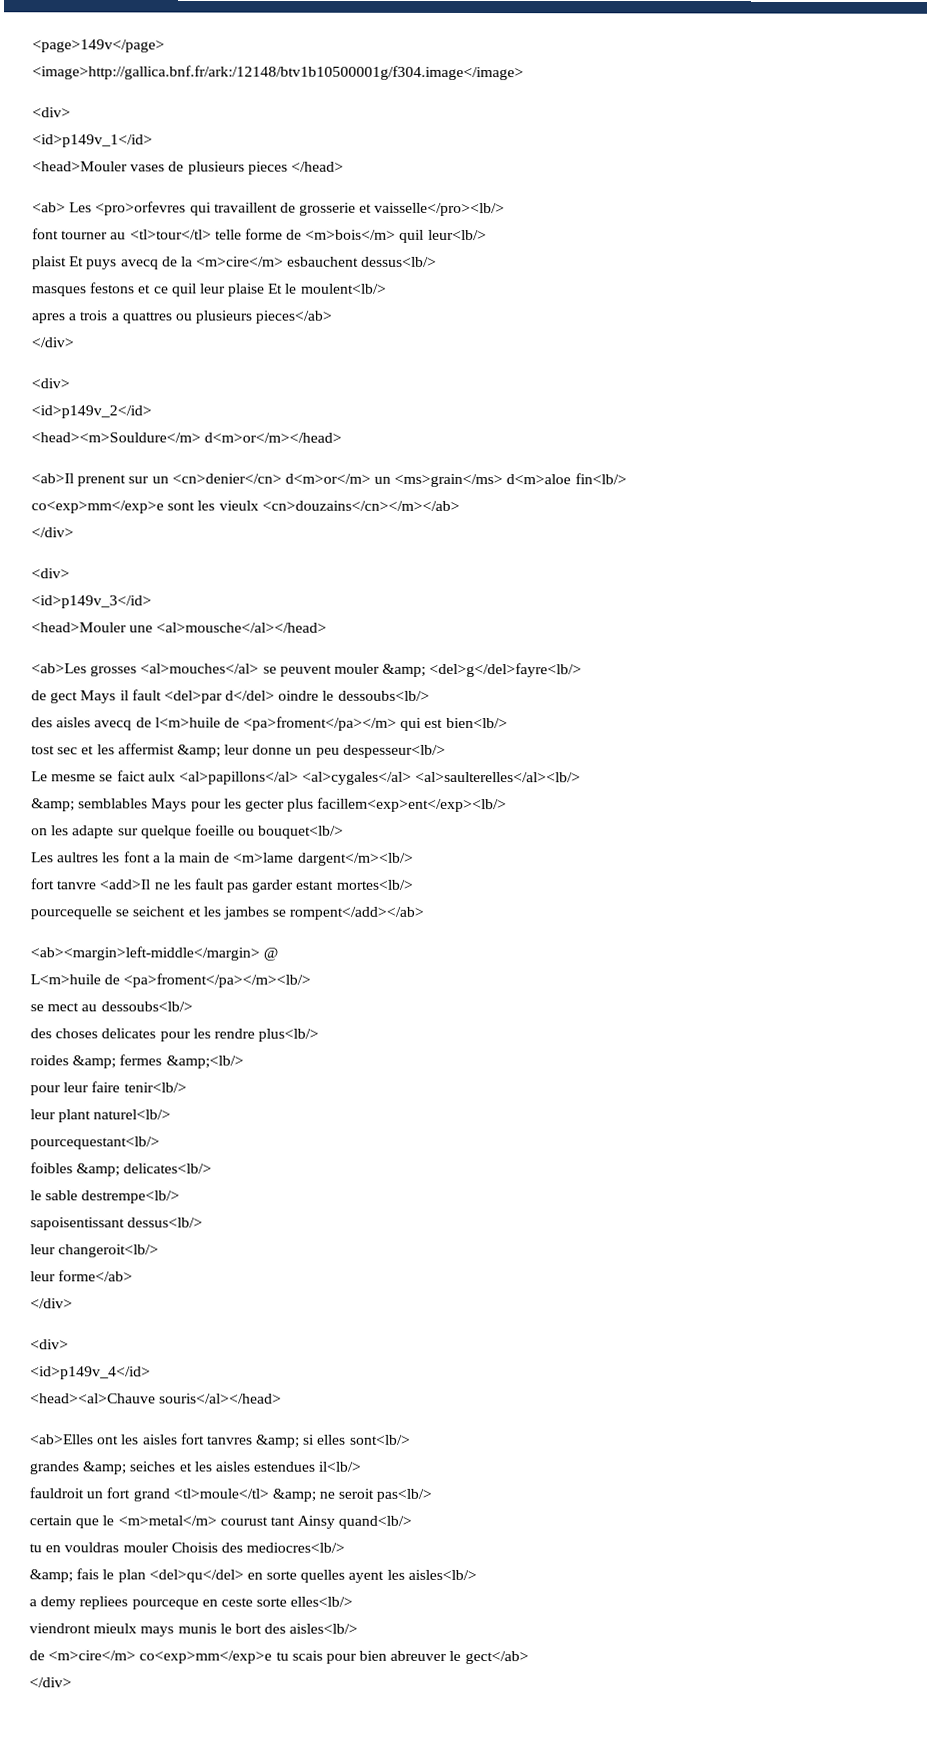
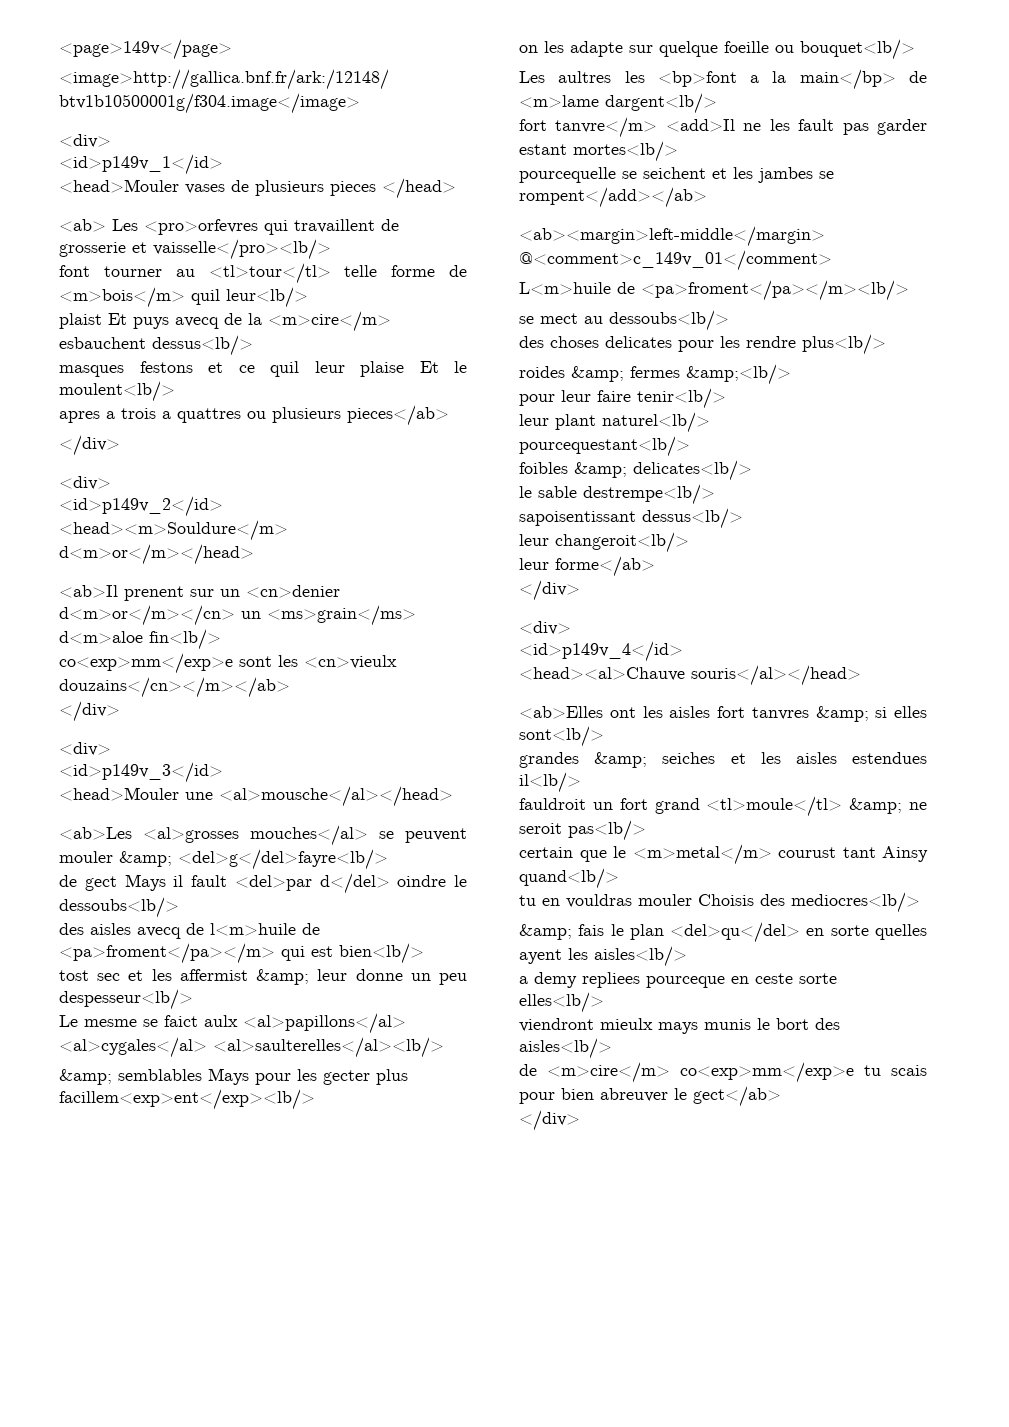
- <ab>Il prenent sur un <cn>denier</cn> d<m>or</m> un <ms>grain</ms> d<m>aloe fin<lb/>
+ <ab>Il prenent sur un <cn>denier d<m>or</m></cn> un <ms>grain</ms> d<m>aloe fin<lb/>
- co<exp>mm</exp>e sont les vieulx <cn>douzains</cn></m></ab>
+ co<exp>mm</exp>e sont les <cn>vieulx douzains</cn></m></ab>
- <ab>Les grosses <al>mouches</al> se peuvent mouler &amp; <del>g</del>fayre<lb/>
+ <ab>Les <al>grosses mouches</al> se peuvent mouler &amp; <del>g</del>fayre<lb/>
- Les aultres les font a la main de <m>lame dargent</m><lb/>
- fort tanvre <add>Il ne les fault pas garder estant mortes<lb/>
+ Les aultres les <bp>font a la main</bp> de <m>lame dargent<lb/>
+ fort tanvre</m> <add>Il ne les fault pas garder estant mortes<lb/>
- <ab><margin>left-middle</margin> @
+ <ab><margin>left-middle</margin> @<comment>c_149v_01</comment>

